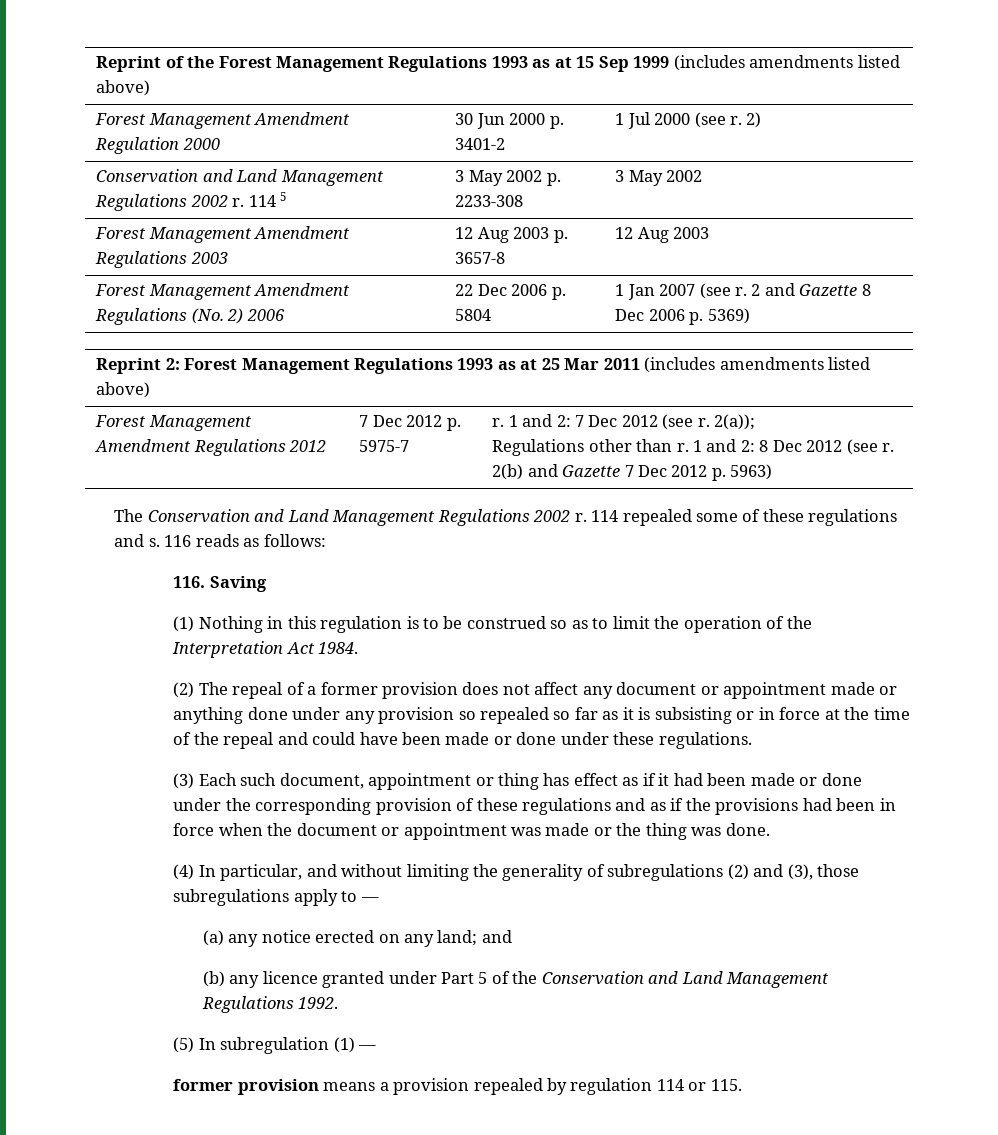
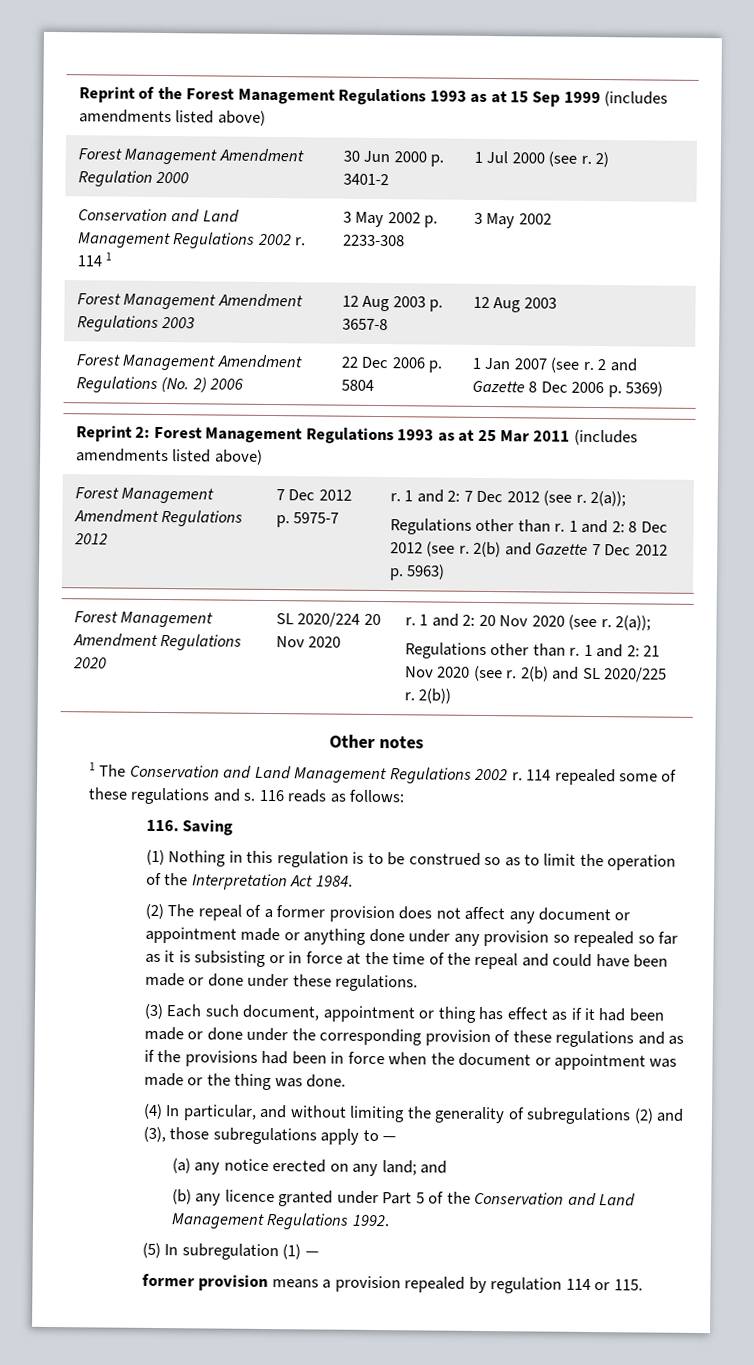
- Conservation and Land Management Regulations 2002 r. 114 5 | 3 May 2002 p. 2233-308 | 3 May 2002
+ Conservation and Land Management Regulations 2002 r. 114 1 | 3 May 2002 p. 2233-308 | 3 May 2002
- The Conservation and Land Management Regulations 2002 r.
+ Forest Management Amendment Regulations 2020 | SL 2020/224 20 Nov 2020 | r. 1 and 2: 20 Nov 2020 (see r. 2(a));
+ Regulations other than r. 1 and 2: 21 Nov 2020 (see r. 2(b) and SL 2020/225 r. 2(b))
+ Other notes
+ 1 The Conservation and Land Management Regulations 2002 r.

